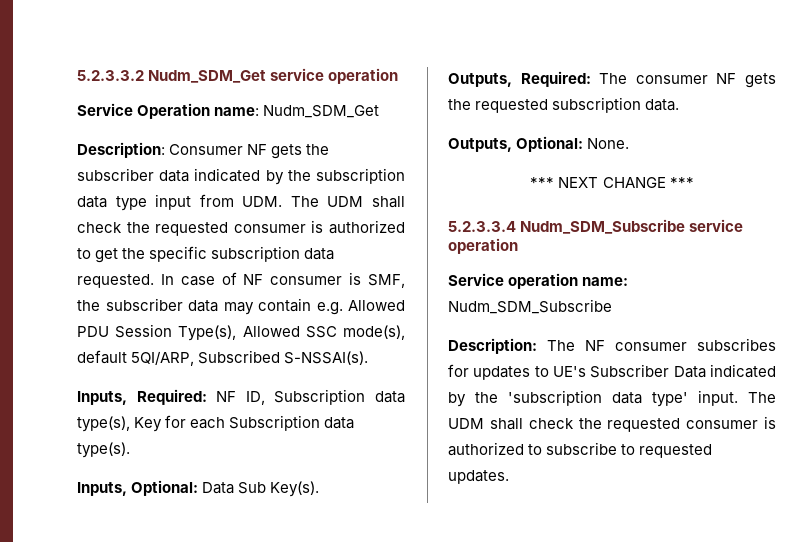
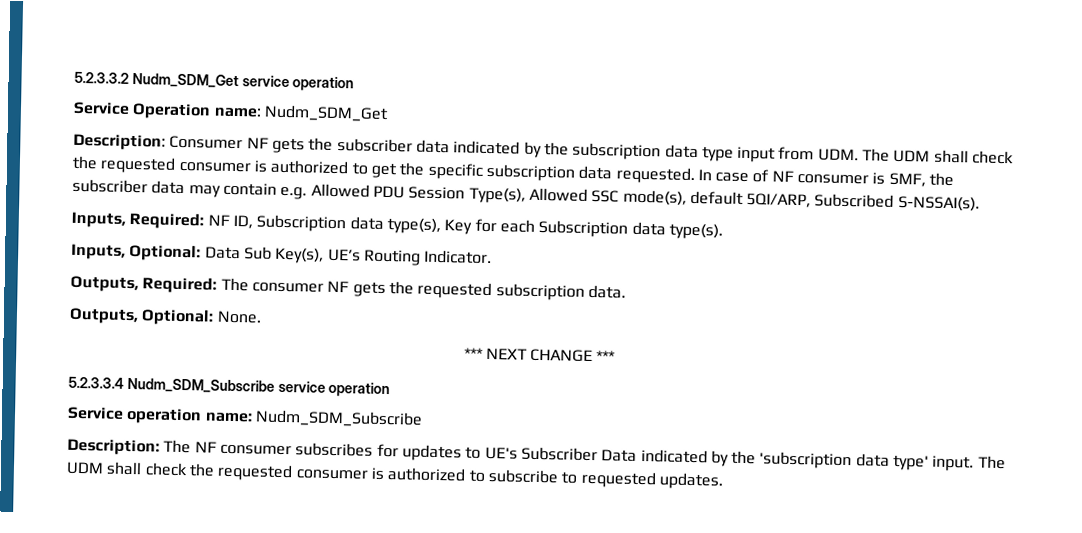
- Inputs, Optional: Data Sub Key(s).
+ Inputs, Optional: Data Sub Key(s), UE’s Routing Indicator.

